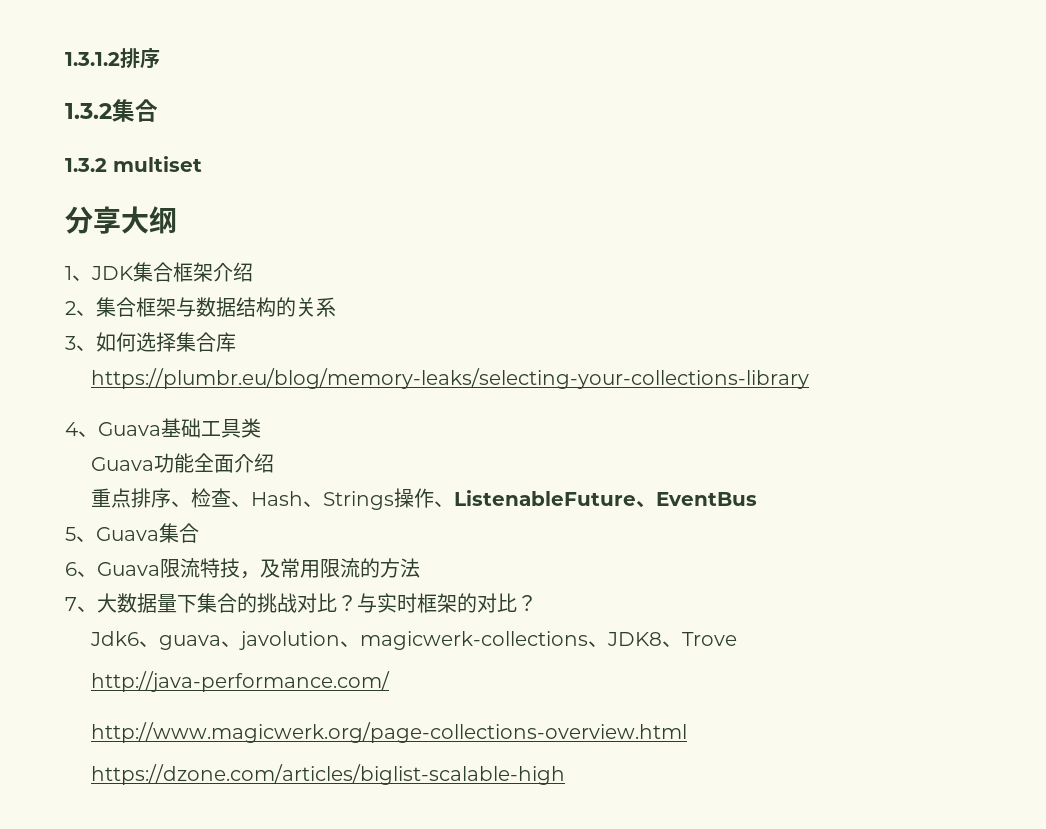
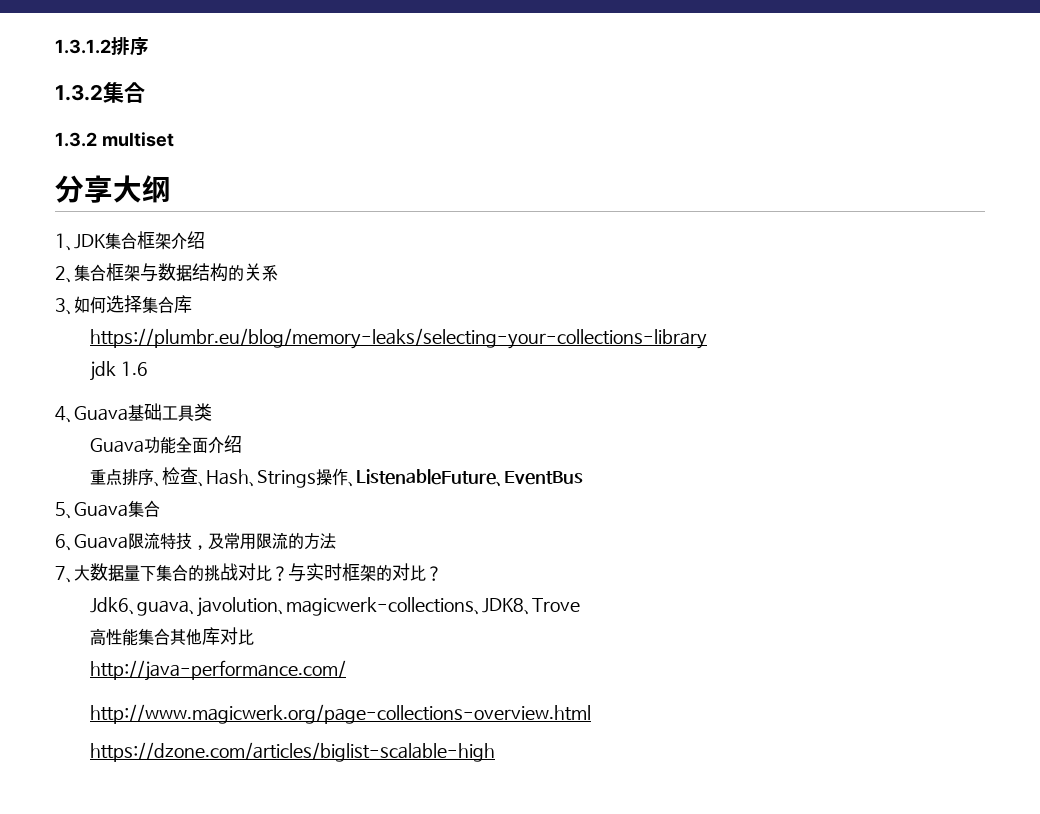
+ jdk 1.6
+ 高性能集合其他库对比

